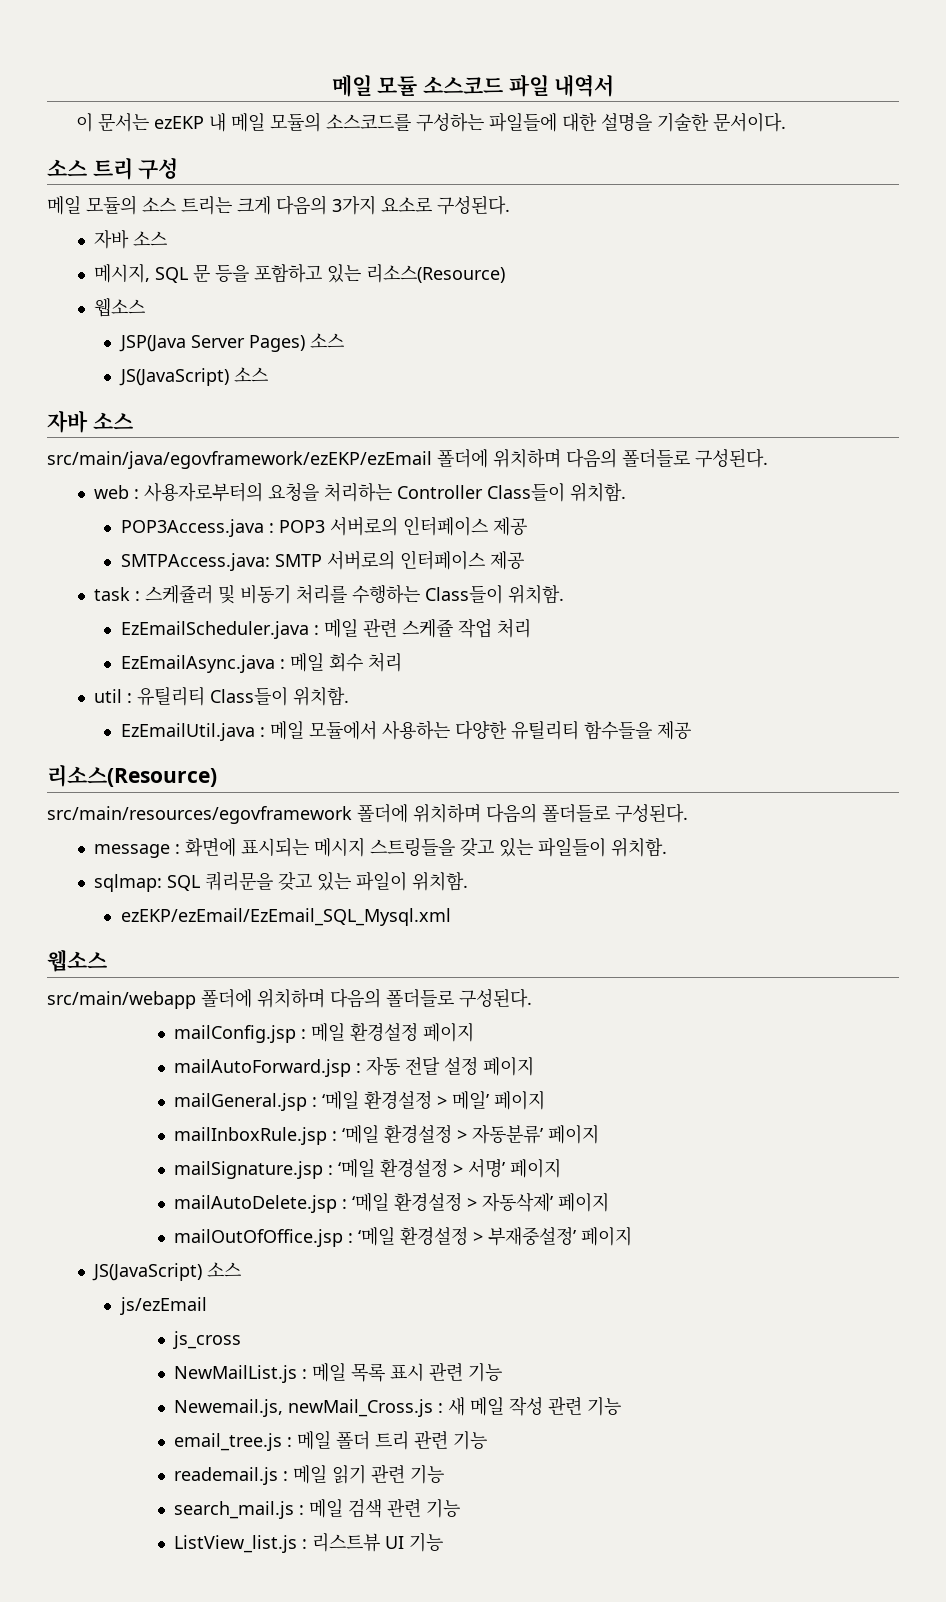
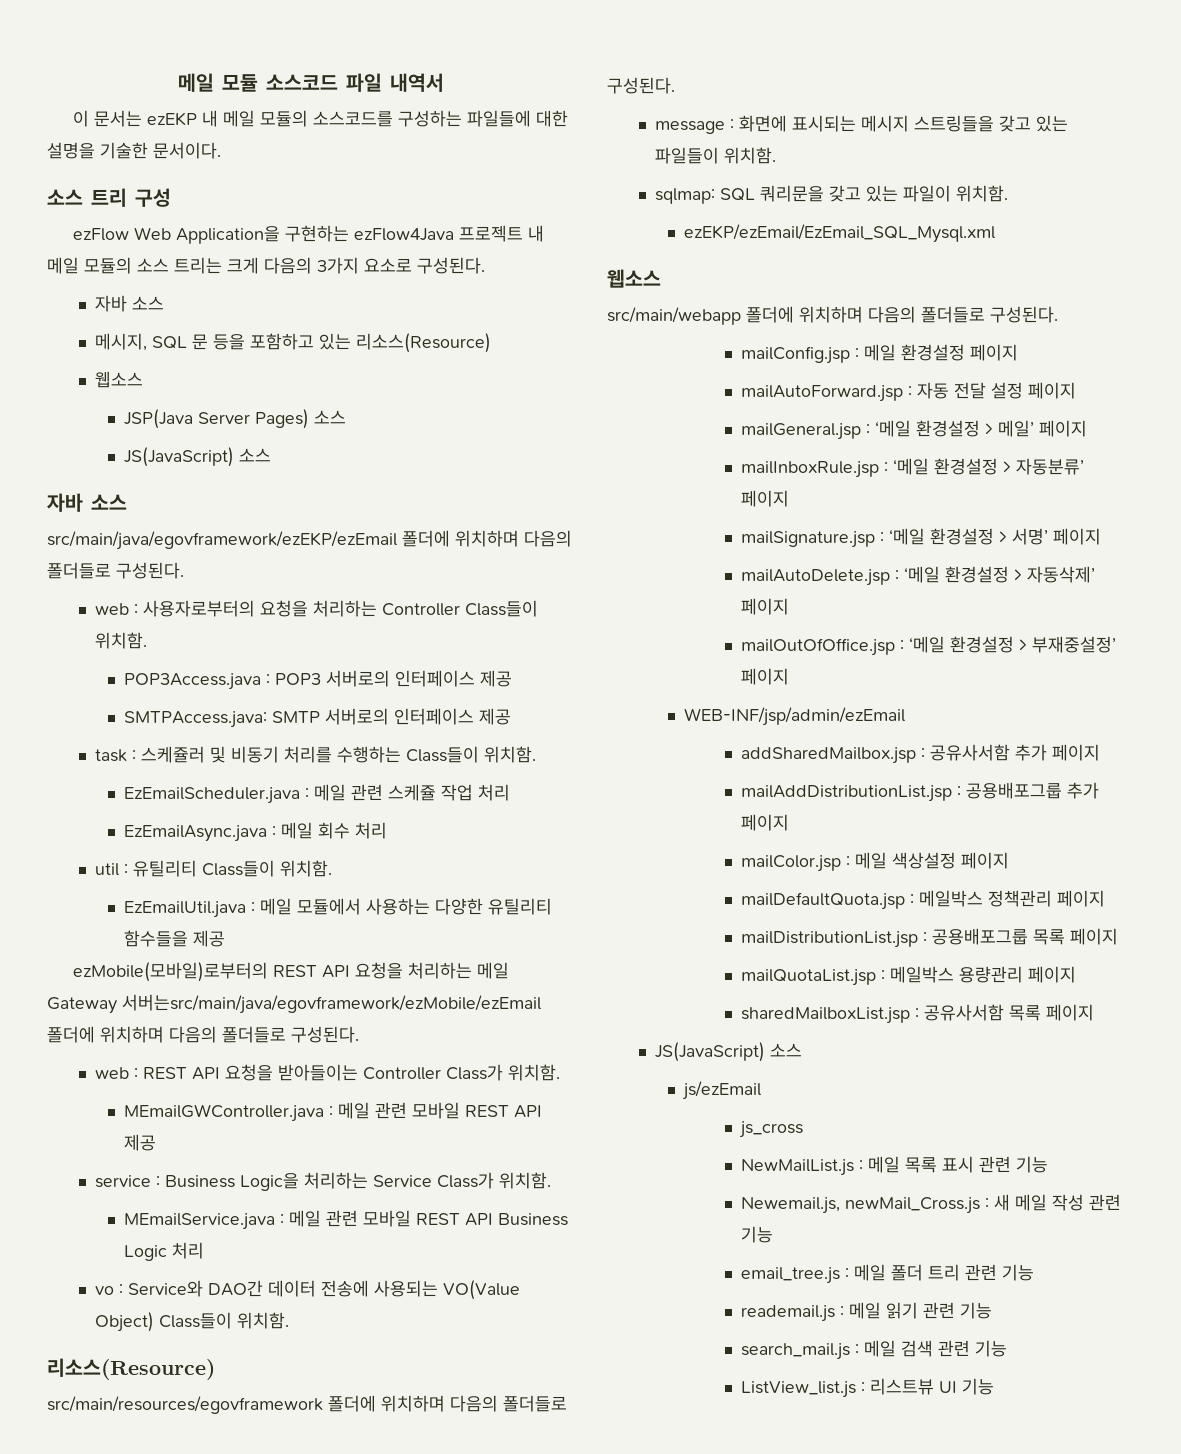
- 메일 모듈의 소스 트리는 크게 다음의 3가지 요소로 구성된다.
+ ezFlow Web Application을 구현하는 ezFlow4Java 프로젝트 내 메일 모듈의 소스 트리는 크게 다음의 3가지 요소로 구성된다.
+ ezMobile(모바일)로부터의 REST API 요청을 처리하는 메일 Gateway 서버는src/main/java/egovframework/ezMobile/ezEmail 폴더에 위치하며 다음의 폴더들로 구성된다.
+ web : REST API 요청을 받아들이는 Controller Class가 위치함.
+ MEmailGWController.java : 메일 관련 모바일 REST API 제공
+ service : Business Logic을 처리하는 Service Class가 위치함.
+ MEmailService.java : 메일 관련 모바일 REST API Business Logic 처리
+ vo : Service와 DAO간 데이터 전송에 사용되는 VO(Value Object) Class들이 위치함.
+ WEB-INF/jsp/admin/ezEmail
+ addSharedMailbox.jsp : 공유사서함 추가 페이지
+ mailAddDistributionList.jsp : 공용배포그룹 추가 페이지
+ mailColor.jsp : 메일 색상설정 페이지
+ mailDefaultQuota.jsp : 메일박스 정책관리 페이지
+ mailDistributionList.jsp : 공용배포그룹 목록 페이지
+ mailQuotaList.jsp : 메일박스 용량관리 페이지
+ sharedMailboxList.jsp : 공유사서함 목록 페이지

